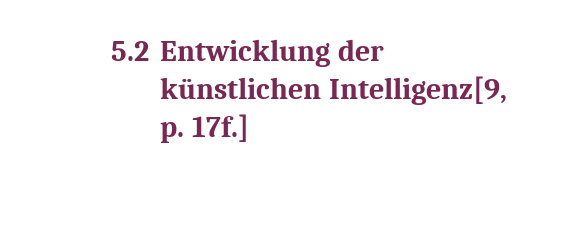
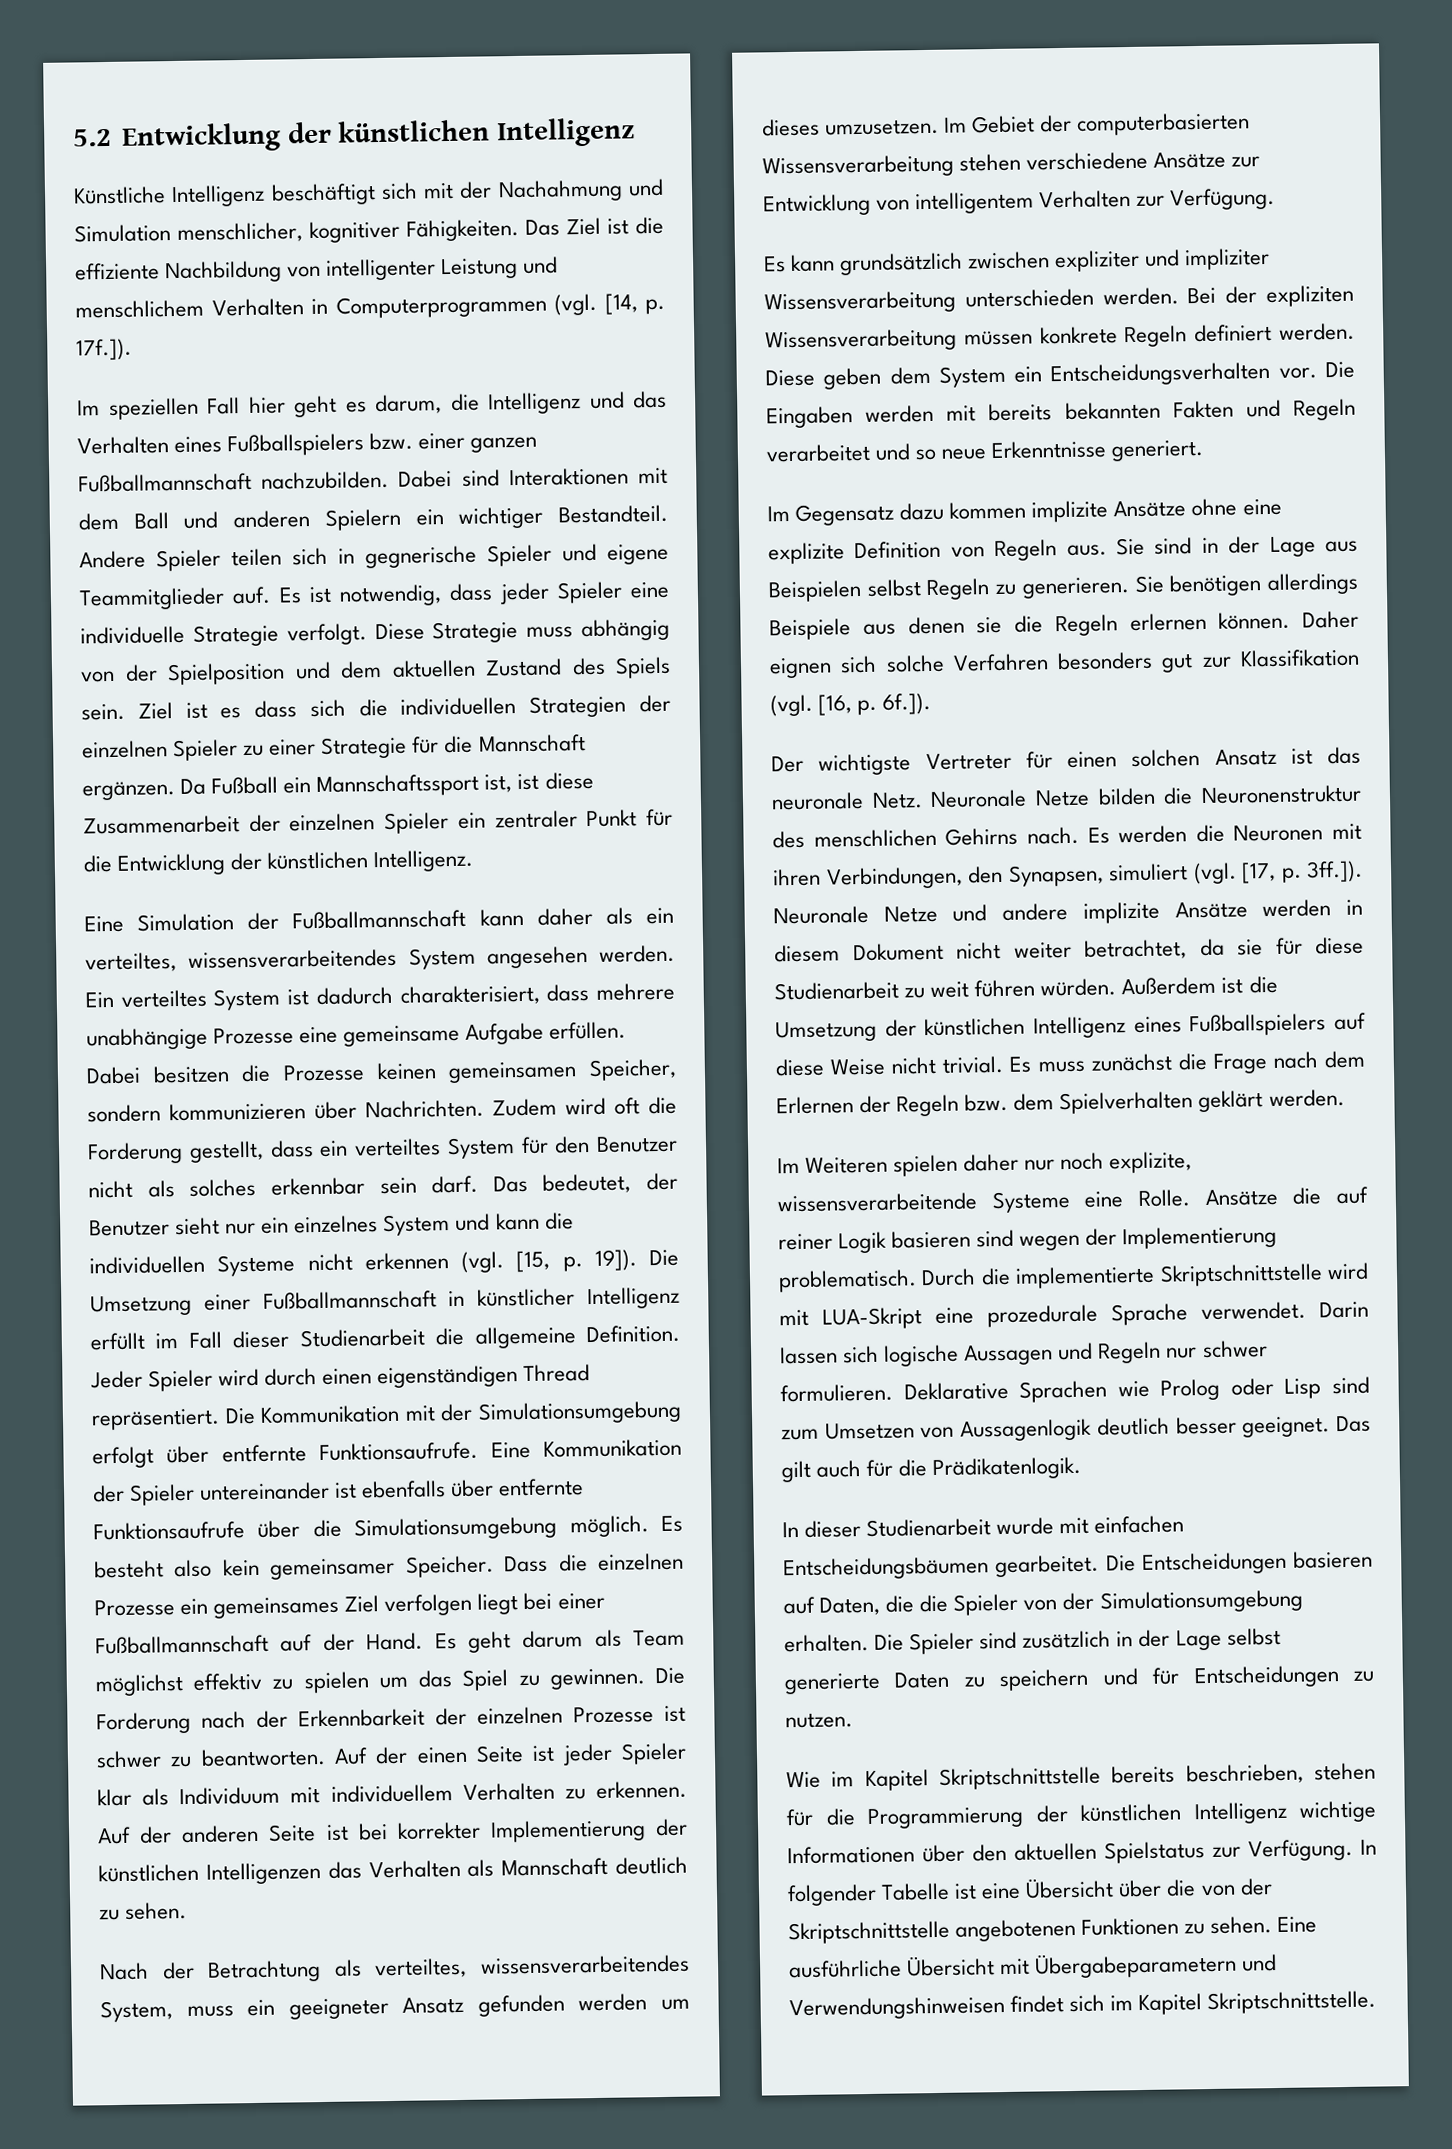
- 5.2 Entwicklung der künstlichen Intelligenz[9, p. 17f.]
+ 5.2 Entwicklung der künstlichen Intelligenz
+ Künstliche Intelligenz beschäftigt sich mit der Nachahmung und Simulation menschlicher, kognitiver Fähigkeiten. Das Ziel ist die effiziente Nachbildung von intelligenter Leistung und menschlichem Verhalten in Computerprogrammen (vgl. [14, p. 17f.]).
+ Im speziellen Fall hier geht es darum, die Intelligenz und das Verhalten eines Fußballspielers bzw. einer ganzen Fußballmannschaft nachzubilden. Dabei sind Interaktionen mit dem Ball und anderen Spielern ein wichtiger Bestandteil. Andere Spieler teilen sich in gegnerische Spieler und eigene Teammitglieder auf. Es ist notwendig, dass jeder Spieler eine individuelle Strategie verfolgt. Diese Strategie muss abhängig von der Spielposition und dem aktuellen Zustand des Spiels sein. Ziel ist es dass sich die individuellen Strategien der einzelnen Spieler zu einer Strategie für die Mannschaft ergänzen. Da Fußball ein Mannschaftssport ist, ist diese Zusammenarbeit der einzelnen Spieler ein zentraler Punkt für die Entwicklung der künstlichen Intelligenz.
+ Eine Simulation der Fußballmannschaft kann daher als ein verteiltes, wissensverarbeitendes System angesehen werden. Ein verteiltes System ist dadurch charakterisiert, dass mehrere unabhängige Prozesse eine gemeinsame Aufgabe erfüllen. Dabei besitzen die Prozesse keinen gemeinsamen Speicher, sondern kommunizieren über Nachrichten. Zudem wird oft die Forderung gestellt, dass ein verteiltes System für den Benutzer nicht als solches erkennbar sein darf. Das bedeutet, der Benutzer sieht nur ein einzelnes System und kann die individuellen Systeme nicht erkennen (vgl. [15, p. 19]). Die Umsetzung einer Fußballmannschaft in künstlicher Intelligenz erfüllt im Fall dieser Studienarbeit die allgemeine Definition. Jeder Spieler wird durch einen eigenständigen Thread repräsentiert. Die Kommunikation mit der Simulationsumgebung erfolgt über entfernte Funktionsaufrufe. Eine Kommunikation der Spieler untereinander ist ebenfalls über entfernte Funktionsaufrufe über die Simulationsumgebung möglich. Es besteht also kein gemeinsamer Speicher. Dass die einzelnen Prozesse ein gemeinsames Ziel verfolgen liegt bei einer Fußballmannschaft auf der Hand. Es geht darum als Team möglichst effektiv zu spielen um das Spiel zu gewinnen. Die Forderung nach der Erkennbarkeit der einzelnen Prozesse ist schwer zu beantworten. Auf der einen Seite ist jeder Spieler klar als Individuum mit individuellem Verhalten zu erkennen. Auf der anderen Seite ist bei korrekter Implementierung der künstlichen Intelligenzen das Verhalten als Mannschaft deutlich zu sehen.
+ Nach der Betrachtung als verteiltes, wissensverarbeitendes System, muss ein geeigneter Ansatz gefunden werden um dieses umzusetzen. Im Gebiet der computerbasierten Wissensverarbeitung stehen verschiedene Ansätze zur Entwicklung von intelligentem Verhalten zur Verfügung.
+ Es kann grundsätzlich zwischen expliziter und impliziter Wissensverarbeitung unterschieden werden. Bei der expliziten Wissensverarbeitung müssen konkrete Regeln definiert werden. Diese geben dem System ein Entscheidungsverhalten vor. Die Eingaben werden mit bereits bekannten Fakten und Regeln verarbeitet und so neue Erkenntnisse generiert.
+ Im Gegensatz dazu kommen implizite Ansätze ohne eine explizite Definition von Regeln aus. Sie sind in der Lage aus Beispielen selbst Regeln zu generieren. Sie benötigen allerdings Beispiele aus denen sie die Regeln erlernen können. Daher eignen sich solche Verfahren besonders gut zur Klassifikation (vgl. [16, p. 6f.]).
+ Der wichtigste Vertreter für einen solchen Ansatz ist das neuronale Netz. Neuronale Netze bilden die Neuronenstruktur des menschlichen Gehirns nach. Es werden die Neuronen mit ihren Verbindungen, den Synapsen, simuliert (vgl. [17, p. 3ff.]). Neuronale Netze und andere implizite Ansätze werden in diesem Dokument nicht weiter betrachtet, da sie für diese Studienarbeit zu weit führen würden. Außerdem ist die Umsetzung der künstlichen Intelligenz eines Fußballspielers auf diese Weise nicht trivial. Es muss zunächst die Frage nach dem Erlernen der Regeln bzw. dem Spielverhalten geklärt werden.
+ Im Weiteren spielen daher nur noch explizite, wissensverarbeitende Systeme eine Rolle. Ansätze die auf reiner Logik basieren sind wegen der Implementierung problematisch. Durch die implementierte Skriptschnittstelle wird mit LUA-Skript eine prozedurale Sprache verwendet. Darin lassen sich logische Aussagen und Regeln nur schwer formulieren. Deklarative Sprachen wie Prolog oder Lisp sind zum Umsetzen von Aussagenlogik deutlich besser geeignet. Das gilt auch für die Prädikatenlogik.
+ In dieser Studienarbeit wurde mit einfachen Entscheidungsbäumen gearbeitet. Die Entscheidungen basieren auf Daten, die die Spieler von der Simulationsumgebung erhalten. Die Spieler sind zusätzlich in der Lage selbst generierte Daten zu speichern und für Entscheidungen zu nutzen.
+ Wie im Kapitel Skriptschnittstelle bereits beschrieben, stehen für die Programmierung der künstlichen Intelligenz wichtige Informationen über den aktuellen Spielstatus zur Verfügung. In folgender Tabelle ist eine Übersicht über die von der Skriptschnittstelle angebotenen Funktionen zu sehen. Eine ausführliche Übersicht mit Übergabeparametern und Verwendungshinweisen findet sich im Kapitel Skriptschnittstelle.

